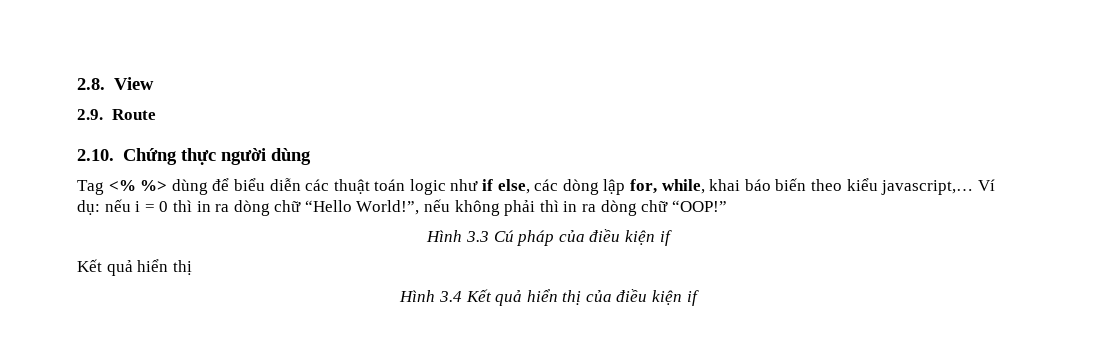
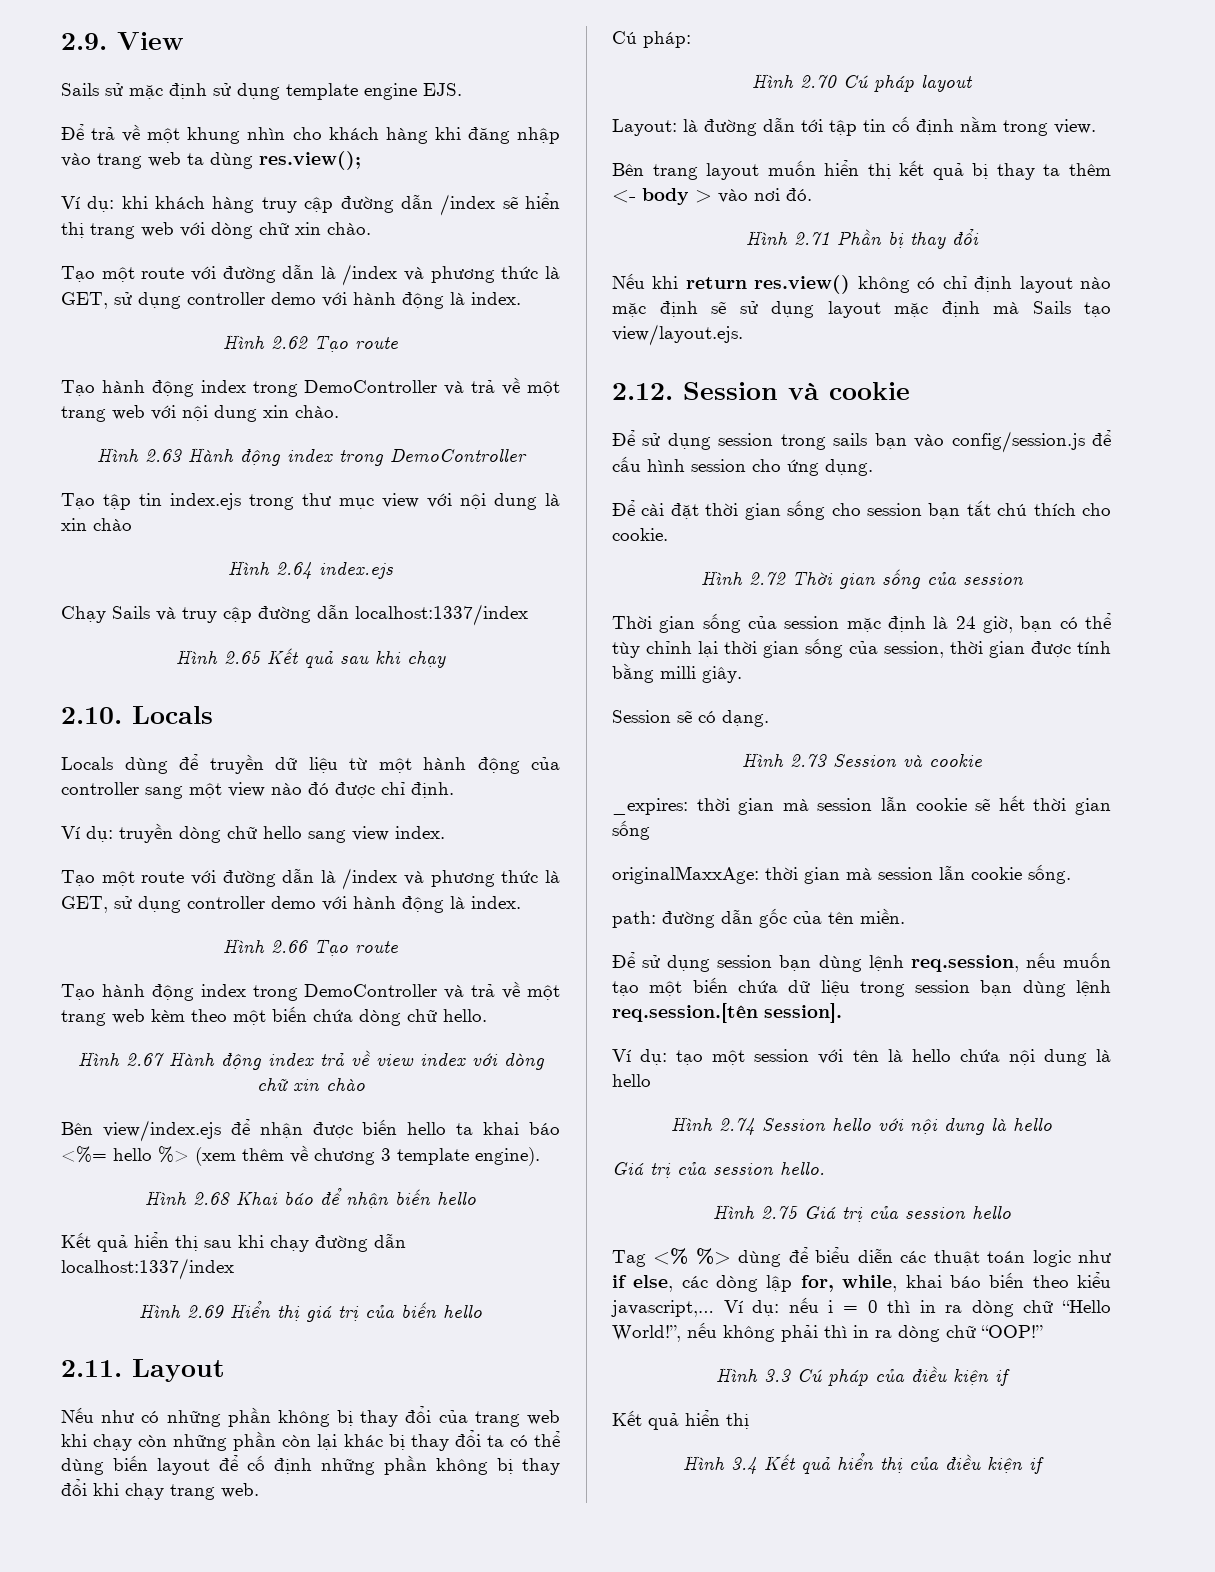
- 2.8. View
+ 2.9. View
- 2.9. Route
- 2.10. Chứng thực người dùng
+ Sails sử mặc định sử dụng template engine EJS.
+ Để trả về một khung nhìn cho khách hàng khi đăng nhập vào trang web ta dùng res.view();
+ Ví dụ: khi khách hàng truy cập đường dẫn /index sẽ hiển thị trang web với dòng chữ xin chào.
+ Tạo một route với đường dẫn là /index và phương thức là GET, sử dụng controller demo với hành động là index.
+ Hình 2.62 Tạo route
+ Tạo hành động index trong DemoController và trả về một trang web với nội dung xin chào.
+ Hình 2.63 Hành động index trong DemoController
+ Tạo tập tin index.ejs trong thư mục view với nội dung là xin chào
+ Hình 2.64 index.ejs
+ Chạy Sails và truy cập đường dẫn localhost:1337/index
+ Hình 2.65 Kết quả sau khi chạy
+ 2.10. Locals
+ Locals dùng để truyền dữ liệu từ một hành động của controller sang một view nào đó được chỉ định.
+ Ví dụ: truyền dòng chữ hello sang view index.
+ Tạo một route với đường dẫn là /index và phương thức là GET, sử dụng controller demo với hành động là index.
+ Hình 2.66 Tạo route
+ Tạo hành động index trong DemoController và trả về một trang web kèm theo một biến chứa dòng chữ hello.
+ Hình 2.67 Hành động index trả về view index với dòng chữ xin chào
+ Bên view/index.ejs để nhận được biến hello ta khai báo <%= hello %> (xem thêm về chương 3 template engine).
+ Hình 2.68 Khai báo để nhận biến hello
+ Kết quả hiển thị sau khi chạy đường dẫn localhost:1337/index
+ Hình 2.69 Hiển thị giá trị của biến hello
+ 2.11. Layout
+ Nếu như có những phần không bị thay đổi của trang web khi chạy còn những phần còn lại khác bị thay đổi ta có thể dùng biến layout để cố định những phần không bị thay đổi khi chạy trang web.
+ Cú pháp:
+ Hình 2.70 Cú pháp layout
+ Layout: là đường dẫn tới tập tin cố định nằm trong view.
+ Bên trang layout muốn hiển thị kết quả bị thay ta thêm <- body > vào nơi đó.
+ Hình 2.71 Phần bị thay đổi
+ Nếu khi return res.view() không có chỉ định layout nào mặc định sẽ sử dụng layout mặc định mà Sails tạo view/layout.ejs.
+ 2.12. Session và cookie
+ Để sử dụng session trong sails bạn vào config/session.js để cấu hình session cho ứng dụng.
+ Để cài đặt thời gian sống cho session bạn tắt chú thích cho cookie.
+ Hình 2.72 Thời gian sống của session
+ Thời gian sống của session mặc định là 24 giờ, bạn có thể tùy chỉnh lại thời gian sống của session, thời gian được tính bằng milli giây.
+ Session sẽ có dạng.
+ Hình 2.73 Session và cookie
+ _expires: thời gian mà session lẫn cookie sẽ hết thời gian sống
+ originalMaxxAge: thời gian mà session lẫn cookie sống.
+ path: đường dẫn gốc của tên miền.
+ Để sử dụng session bạn dùng lệnh req.session, nếu muốn tạo một biến chứa dữ liệu trong session bạn dùng lệnh req.session.[tên session].
+ Ví dụ: tạo một session với tên là hello chứa nội dung là hello
+ Hình 2.74 Session hello với nội dung là hello
+ Giá trị của session hello.
+ Hình 2.75 Giá trị của session hello

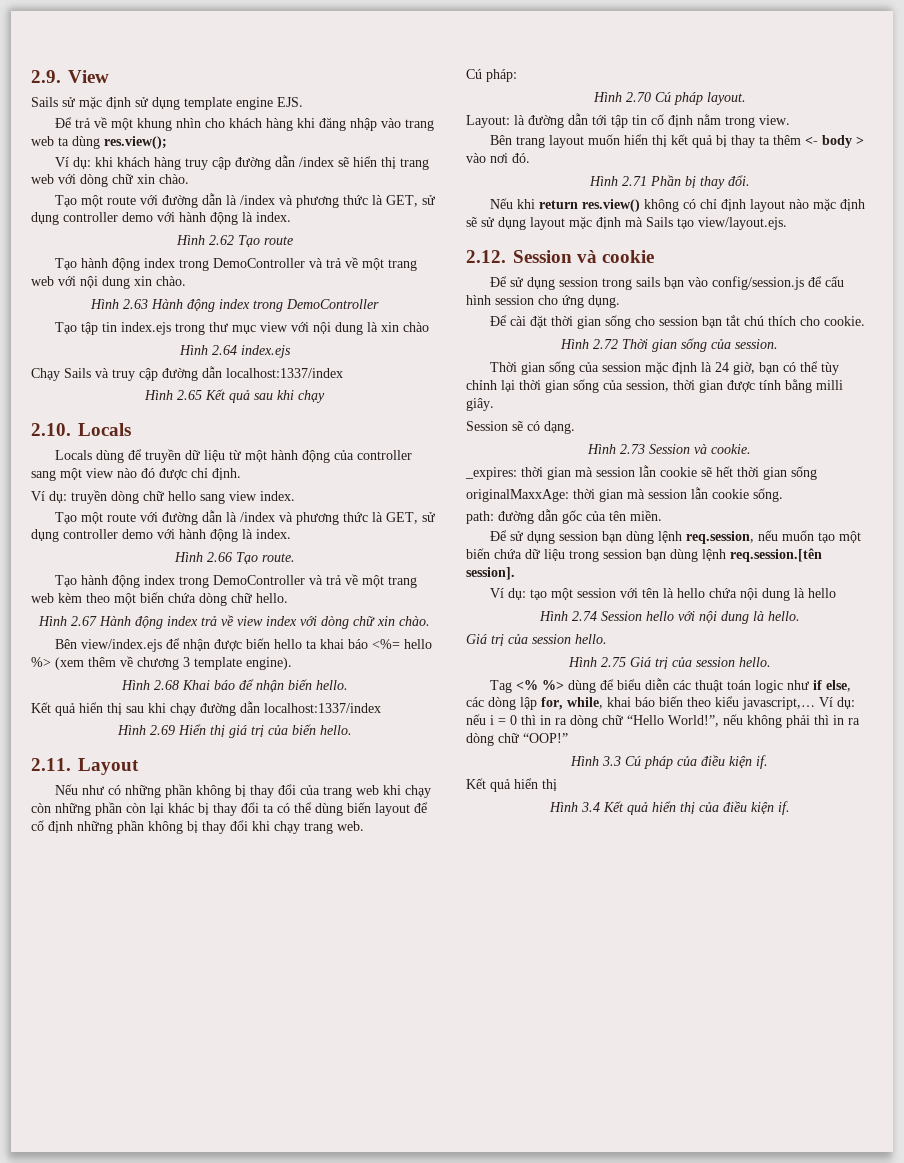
- Hình 2.66 Tạo route
+ Hình 2.66 Tạo route.
- Hình 2.67 Hành động index trả về view index với dòng chữ xin chào
+ Hình 2.67 Hành động index trả về view index với dòng chữ xin chào.
- Hình 2.68 Khai báo để nhận biến hello
+ Hình 2.68 Khai báo để nhận biến hello.
- Hình 2.69 Hiển thị giá trị của biến hello
+ Hình 2.69 Hiển thị giá trị của biến hello.
- Hình 2.70 Cú pháp layout
+ Hình 2.70 Cú pháp layout.
- Hình 2.71 Phần bị thay đổi
+ Hình 2.71 Phần bị thay đổi.
- Hình 2.72 Thời gian sống của session
+ Hình 2.72 Thời gian sống của session.
- Hình 2.73 Session và cookie
+ Hình 2.73 Session và cookie.
- Hình 2.74 Session hello với nội dung là hello
+ Hình 2.74 Session hello với nội dung là hello.
- Hình 2.75 Giá trị của session hello
+ Hình 2.75 Giá trị của session hello.
- Hình 3.3 Cú pháp của điều kiện if
+ Hình 3.3 Cú pháp của điều kiện if.
- Hình 3.4 Kết quả hiển thị của điều kiện if
+ Hình 3.4 Kết quả hiển thị của điều kiện if.

